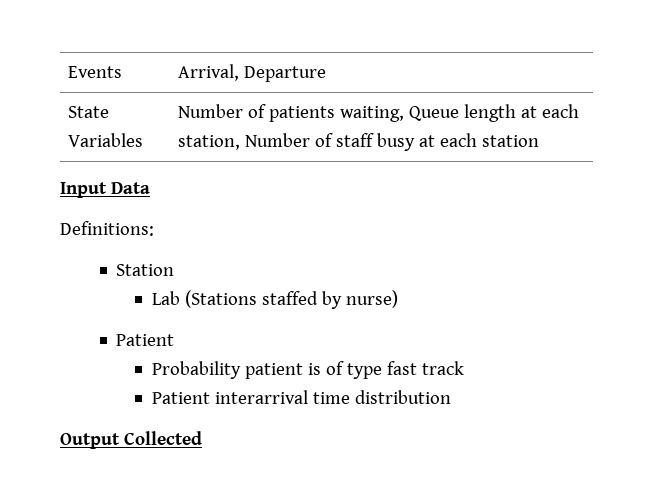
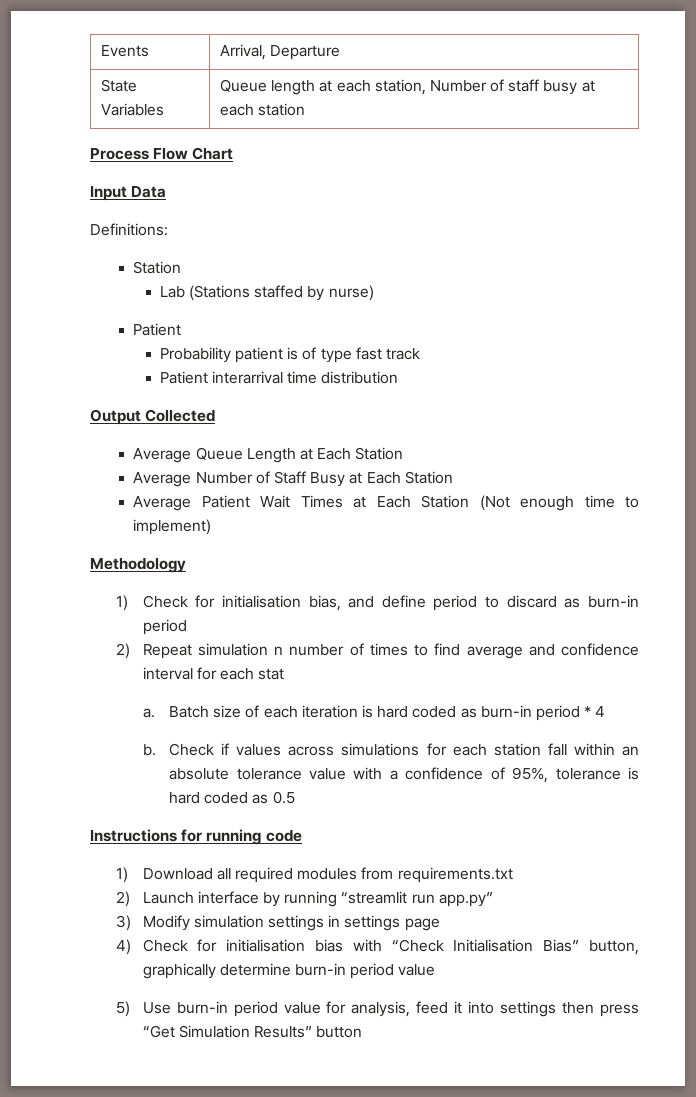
- State Variables | Number of patients waiting, Queue length at each station, Number of staff busy at each station
+ State Variables | Queue length at each station, Number of staff busy at each station
+ Process Flow Chart
+ Average Queue Length at Each Station
+ Average Number of Staff Busy at Each Station
+ Average Patient Wait Times at Each Station (Not enough time to implement)
+ Methodology
+ 1) Check for initialisation bias, and define period to discard as burn-in period
+ 2) Repeat simulation n number of times to find average and confidence interval for each stat
+ a. Batch size of each iteration is hard coded as burn-in period * 4
+ b. Check if values across simulations for each station fall within an absolute tolerance value with a confidence of 95%, tolerance is hard coded as 0.5
+ Instructions for running code
+ 1) Download all required modules from requirements.txt
+ 2) Launch interface by running “streamlit run app.py”
+ 3) Modify simulation settings in settings page
+ 4) Check for initialisation bias with “Check Initialisation Bias” button, graphically determine burn-in period value
+ 5) Use burn-in period value for analysis, feed it into settings then press “Get Simulation Results” button

